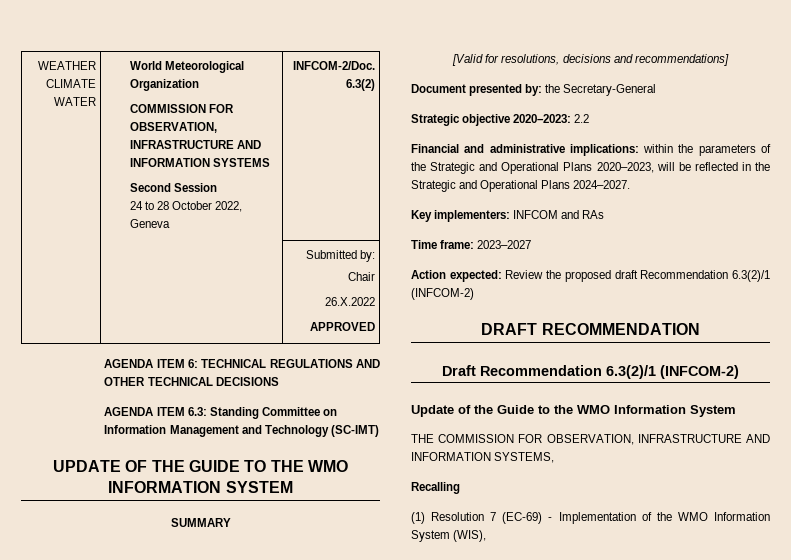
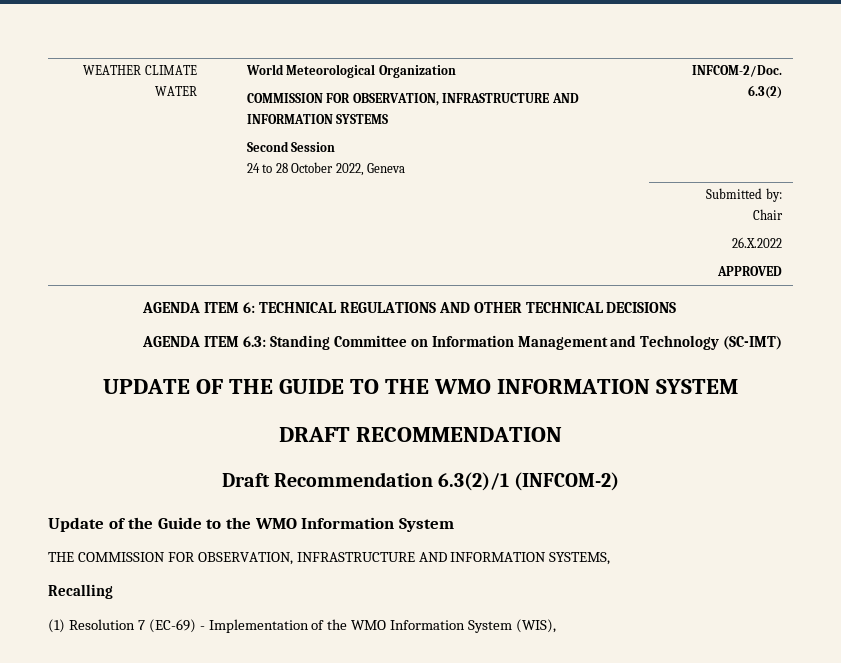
- SUMMARY
- [Valid for resolutions, decisions and recommendations]
- Document presented by: the Secretary-General
- Strategic objective 2020–2023: 2.2
- Financial and administrative implications: within the parameters of the Strategic and Operational Plans 2020–2023, will be reflected in the Strategic and Operational Plans 2024–2027.
- Key implementers: INFCOM and RAs
- Time frame: 2023–2027
- Action expected: Review the proposed draft Recommendation 6.3(2)/1 (INFCOM-2)

